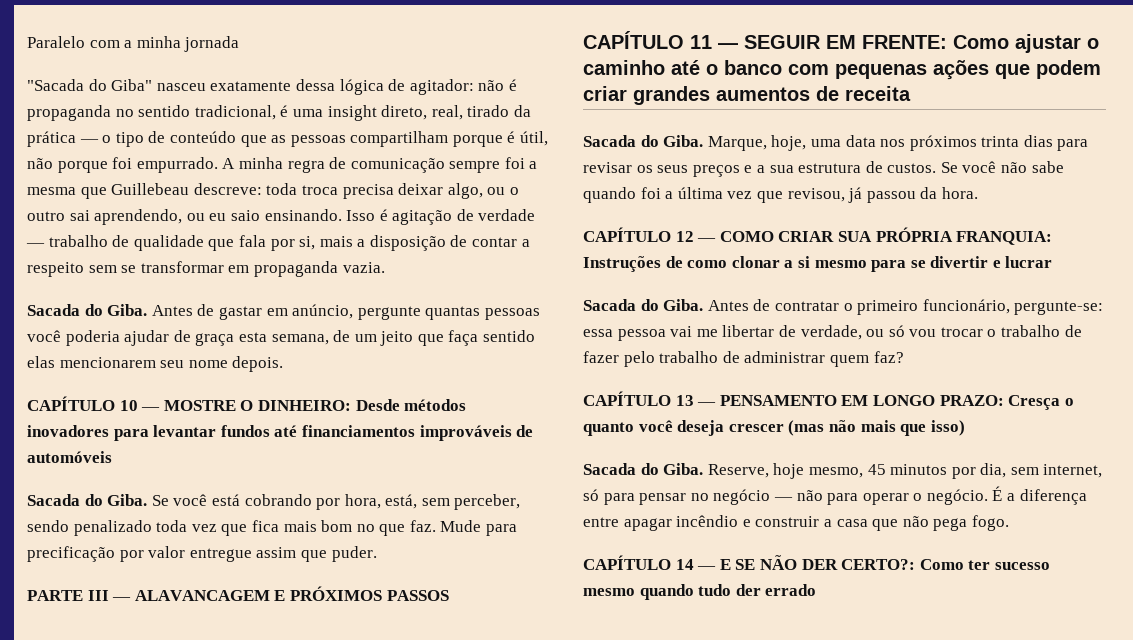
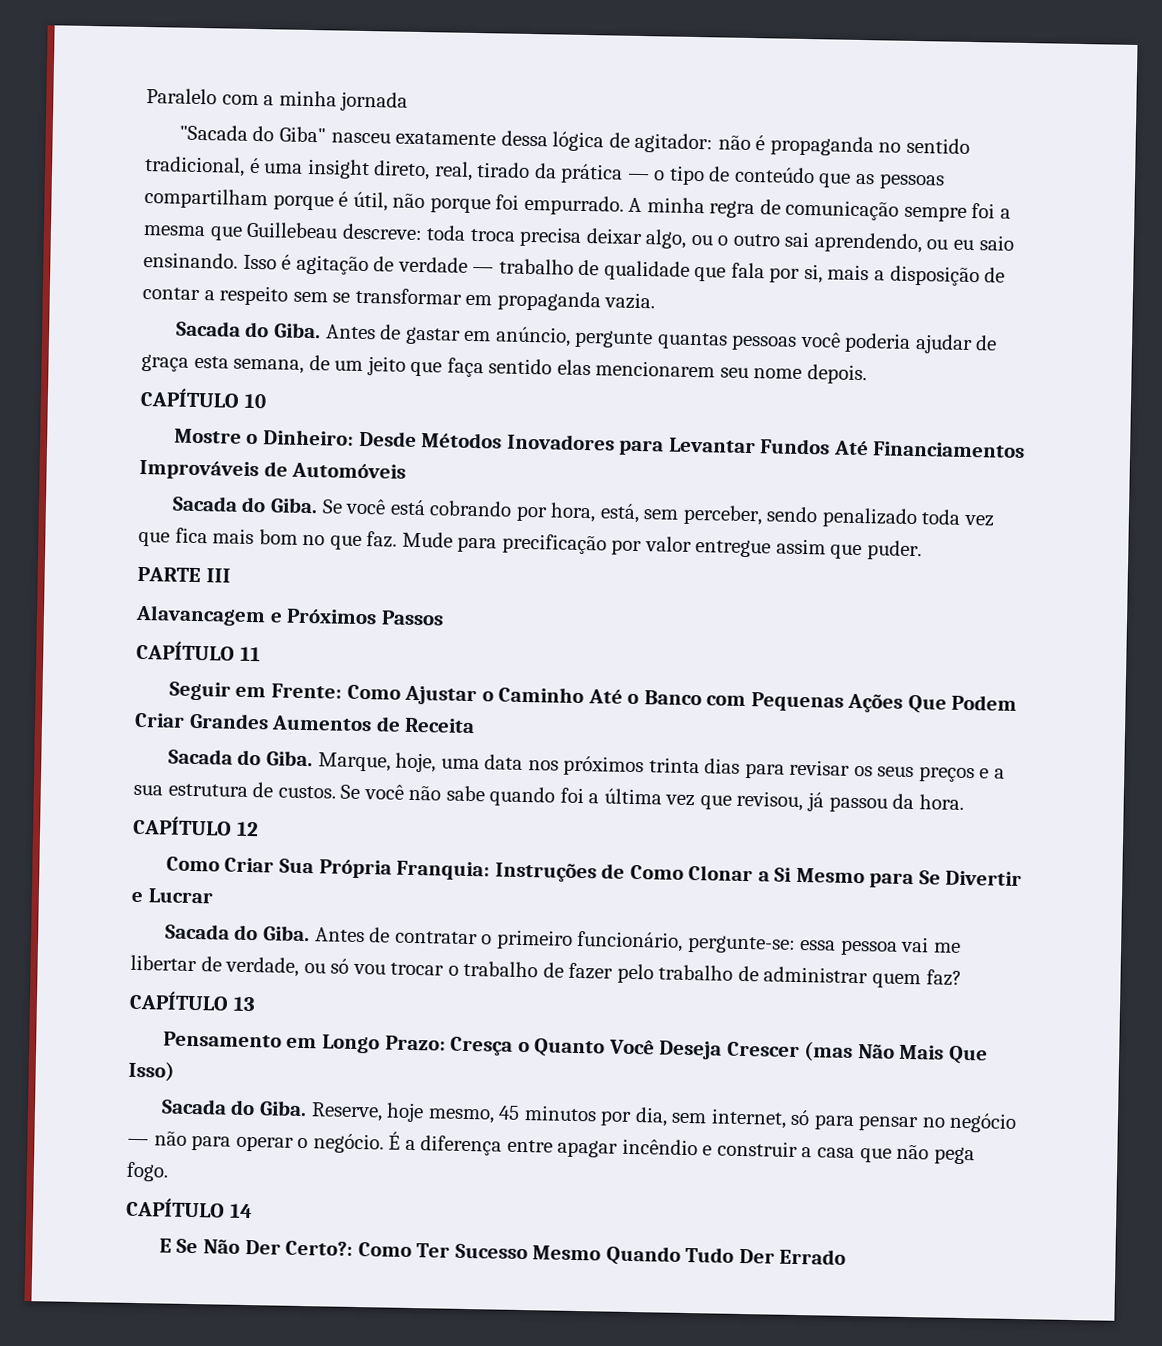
- CAPÍTULO 10 — MOSTRE O DINHEIRO: Desde métodos inovadores para levantar fundos até financiamentos improváveis de automóveis
+ CAPÍTULO 10
+ Mostre o Dinheiro: Desde Métodos Inovadores para Levantar Fundos Até Financiamentos Improváveis de Automóveis
- PARTE III — ALAVANCAGEM E PRÓXIMOS PASSOS
- CAPÍTULO 11 — SEGUIR EM FRENTE: Como ajustar o caminho até o banco com pequenas ações que podem criar grandes aumentos de receita
+ PARTE III
+ Alavancagem e Próximos Passos
+ CAPÍTULO 11
+ Seguir em Frente: Como Ajustar o Caminho Até o Banco com Pequenas Ações Que Podem Criar Grandes Aumentos de Receita
- CAPÍTULO 12 — COMO CRIAR SUA PRÓPRIA FRANQUIA: Instruções de como clonar a si mesmo para se divertir e lucrar
+ CAPÍTULO 12
+ Como Criar Sua Própria Franquia: Instruções de Como Clonar a Si Mesmo para Se Divertir e Lucrar
- CAPÍTULO 13 — PENSAMENTO EM LONGO PRAZO: Cresça o quanto você deseja crescer (mas não mais que isso)
+ CAPÍTULO 13
+ Pensamento em Longo Prazo: Cresça o Quanto Você Deseja Crescer (mas Não Mais Que Isso)
- CAPÍTULO 14 — E SE NÃO DER CERTO?: Como ter sucesso mesmo quando tudo der errado
+ CAPÍTULO 14
+ E Se Não Der Certo?: Como Ter Sucesso Mesmo Quando Tudo Der Errado

